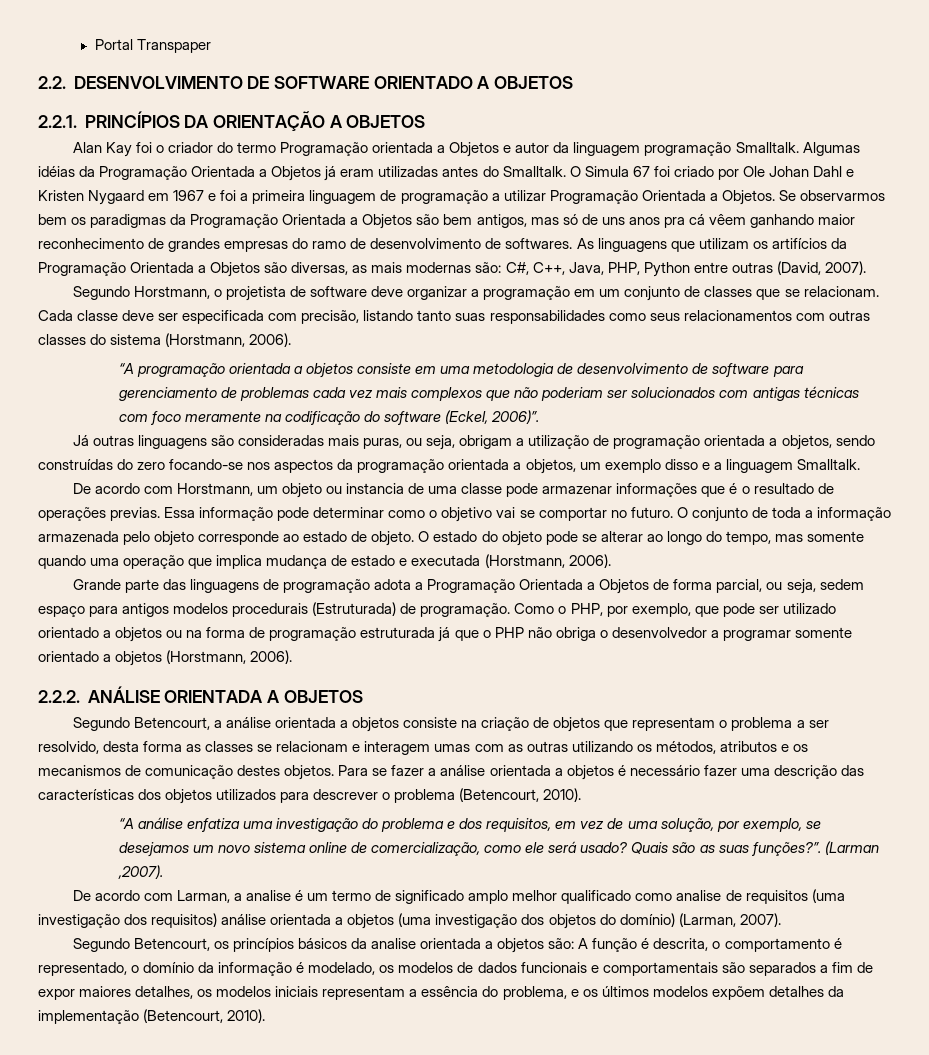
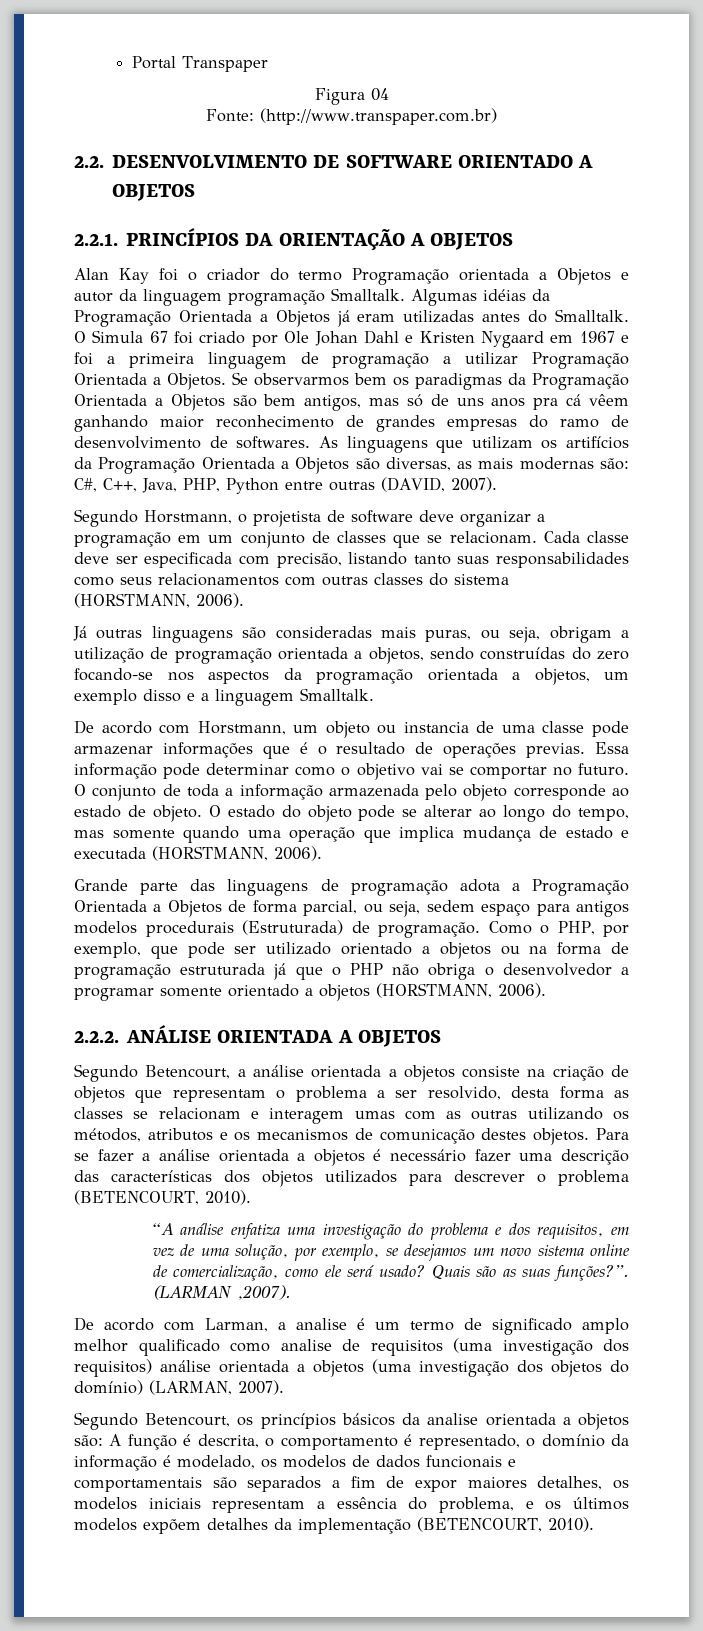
+ Figura 04
+ Fonte: (http://www.transpaper.com.br)
- As linguagens que utilizam os artifícios da Programação Orientada a Objetos são diversas, as mais modernas são: C#, C++, Java, PHP, Python entre outras (David, 2007).
+ As linguagens que utilizam os artifícios da Programação Orientada a Objetos são diversas, as mais modernas são: C#, C++, Java, PHP, Python entre outras (DAVID, 2007).
- Cada classe deve ser especificada com precisão, listando tanto suas responsabilidades como seus relacionamentos com outras classes do sistema (Horstmann, 2006).
- “A programação orientada a objetos consiste em uma metodologia de desenvolvimento de software para gerenciamento de problemas cada vez mais complexos que não poderiam ser solucionados com antigas técnicas com foco meramente na codificação do software (Eckel, 2006)”.
+ Cada classe deve ser especificada com precisão, listando tanto suas responsabilidades como seus relacionamentos com outras classes do sistema (HORSTMANN, 2006).
- O estado do objeto pode se alterar ao longo do tempo, mas somente quando uma operação que implica mudança de estado e executada (Horstmann, 2006).
+ O estado do objeto pode se alterar ao longo do tempo, mas somente quando uma operação que implica mudança de estado e executada (HORSTMANN, 2006).
- Como o PHP, por exemplo, que pode ser utilizado orientado a objetos ou na forma de programação estruturada já que o PHP não obriga o desenvolvedor a programar somente orientado a objetos (Horstmann, 2006).
+ Como o PHP, por exemplo, que pode ser utilizado orientado a objetos ou na forma de programação estruturada já que o PHP não obriga o desenvolvedor a programar somente orientado a objetos (HORSTMANN, 2006).
- Para se fazer a análise orientada a objetos é necessário fazer uma descrição das características dos objetos utilizados para descrever o problema (Betencourt, 2010).
+ Para se fazer a análise orientada a objetos é necessário fazer uma descrição das características dos objetos utilizados para descrever o problema (BETENCOURT, 2010).
- (Larman ,2007).
+ (LARMAN ,2007).
- De acordo com Larman, a analise é um termo de significado amplo melhor qualificado como analise de requisitos (uma investigação dos requisitos) análise orientada a objetos (uma investigação dos objetos do domínio) (Larman, 2007).
+ De acordo com Larman, a analise é um termo de significado amplo melhor qualificado como analise de requisitos (uma investigação dos requisitos) análise orientada a objetos (uma investigação dos objetos do domínio) (LARMAN, 2007).
- Segundo Betencourt, os princípios básicos da analise orientada a objetos são: A função é descrita, o comportamento é representado, o domínio da informação é modelado, os modelos de dados funcionais e comportamentais são separados a fim de expor maiores detalhes, os modelos iniciais representam a essência do problema, e os últimos modelos expõem detalhes da implementação (Betencourt, 2010).
+ Segundo Betencourt, os princípios básicos da analise orientada a objetos são: A função é descrita, o comportamento é representado, o domínio da informação é modelado, os modelos de dados funcionais e comportamentais são separados a fim de expor maiores detalhes, os modelos iniciais representam a essência do problema, e os últimos modelos expõem detalhes da implementação (BETENCOURT, 2010).

